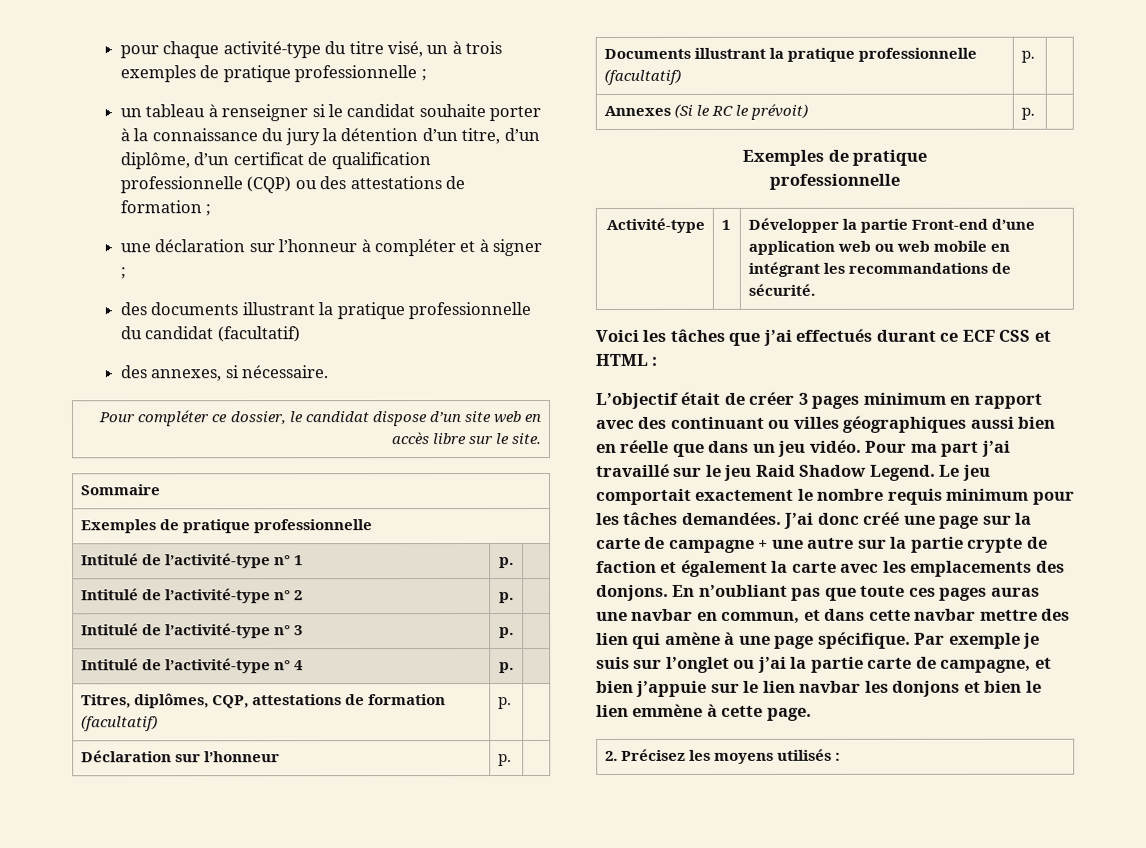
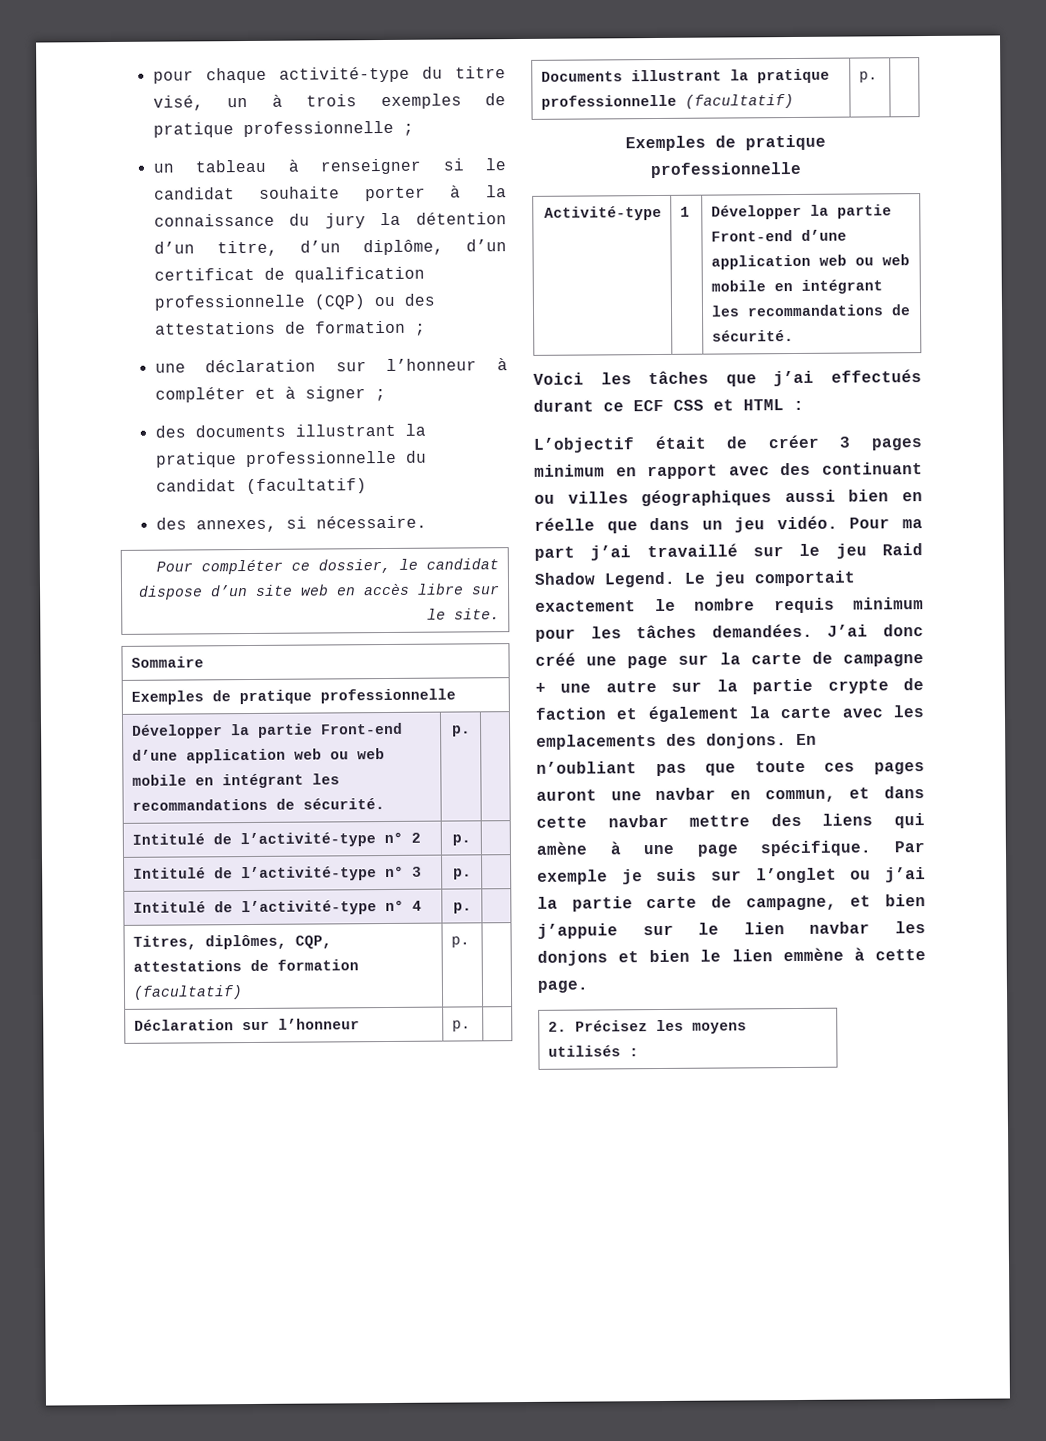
- Intitulé de l’activité-type n° 1 | p. |
+ Développer la partie Front-end d’une application web ou web mobile en intégrant les recommandations de sécurité. | p. |
- Annexes (Si le RC le prévoit) | p. |
- En n’oubliant pas que toute ces pages auras une navbar en commun, et dans cette navbar mettre des lien qui amène à une page spécifique.
+ En n’oubliant pas que toute ces pages auront une navbar en commun, et dans cette navbar mettre des liens qui amène à une page spécifique.

